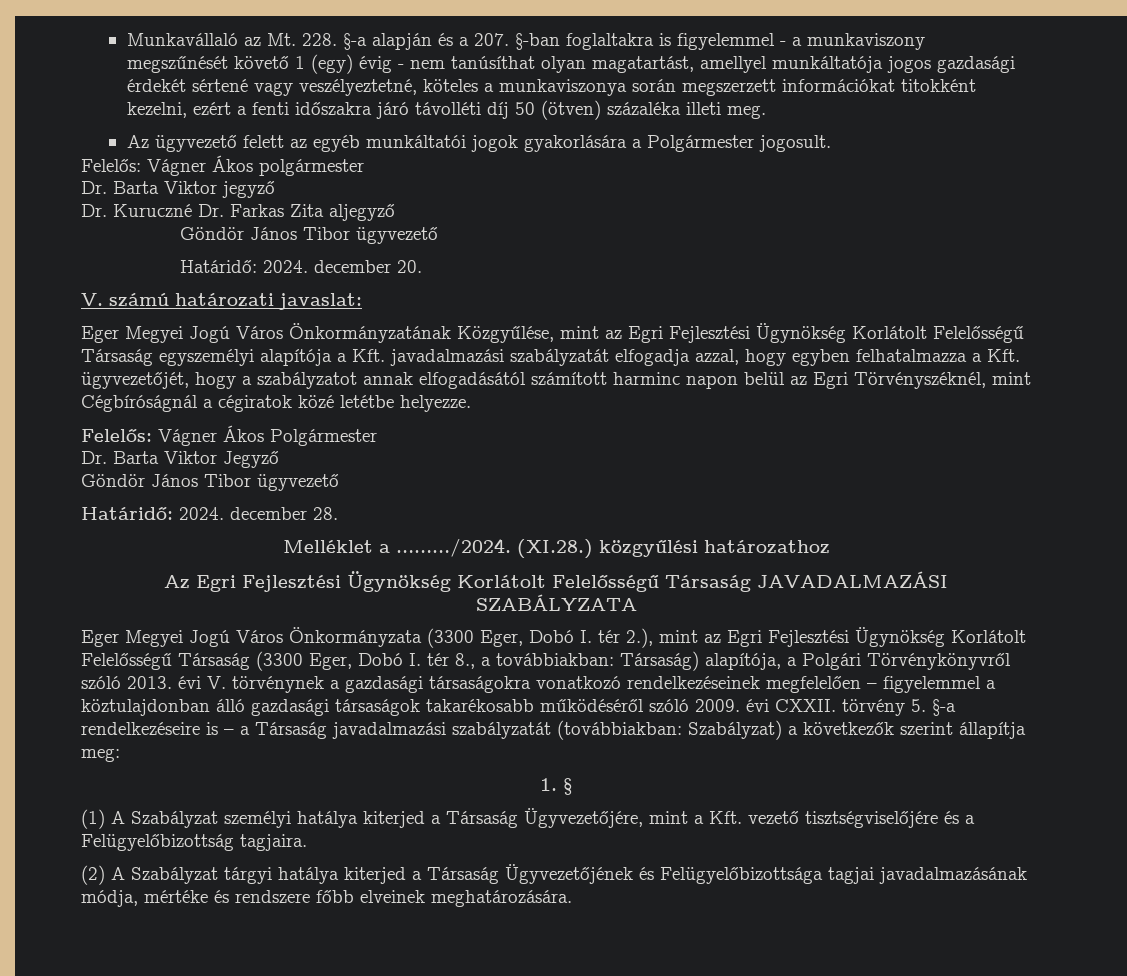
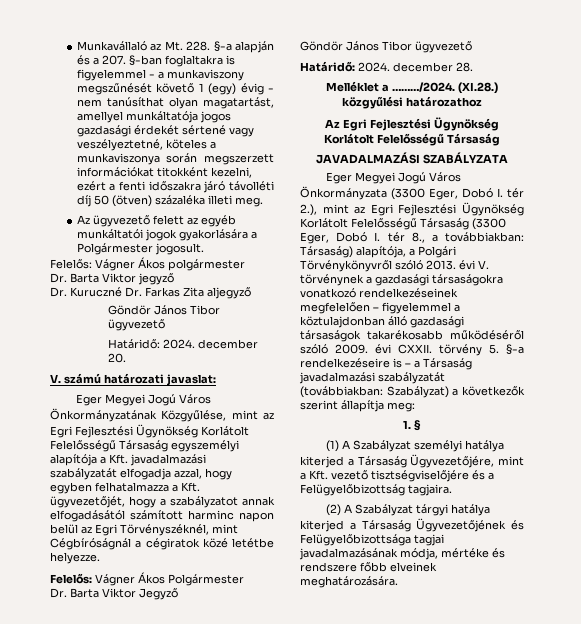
- Az Egri Fejlesztési Ügynökség Korlátolt Felelősségű Társaság JAVADALMAZÁSI SZABÁLYZATA
+ Az Egri Fejlesztési Ügynökség Korlátolt Felelősségű Társaság
+ JAVADALMAZÁSI SZABÁLYZATA

